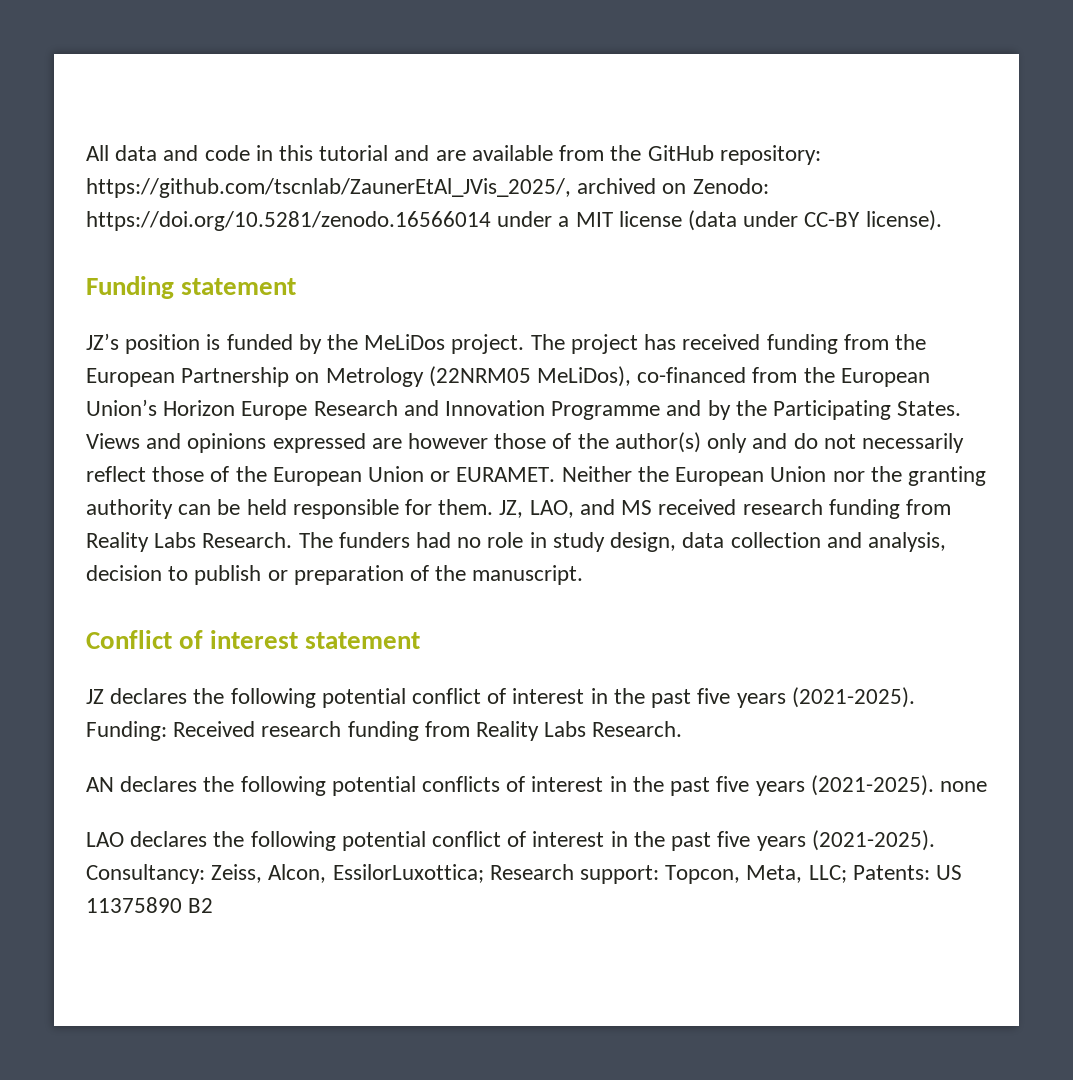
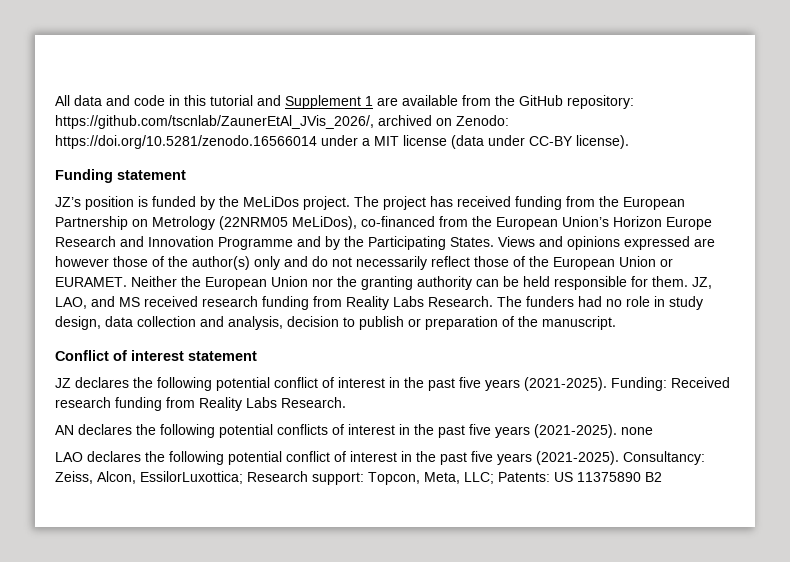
- All data and code in this tutorial and are available from the GitHub repository: https://github.com/tscnlab/ZaunerEtAl_JVis_2025/, archived on Zenodo: https://doi.org/10.5281/zenodo.16566014 under a MIT license (data under CC-BY license).
+ All data and code in this tutorial and Supplement 1 are available from the GitHub repository: https://github.com/tscnlab/ZaunerEtAl_JVis_2026/, archived on Zenodo: https://doi.org/10.5281/zenodo.16566014 under a MIT license (data under CC-BY license).

